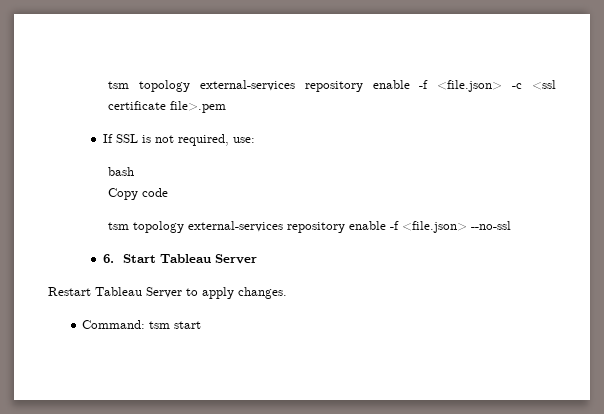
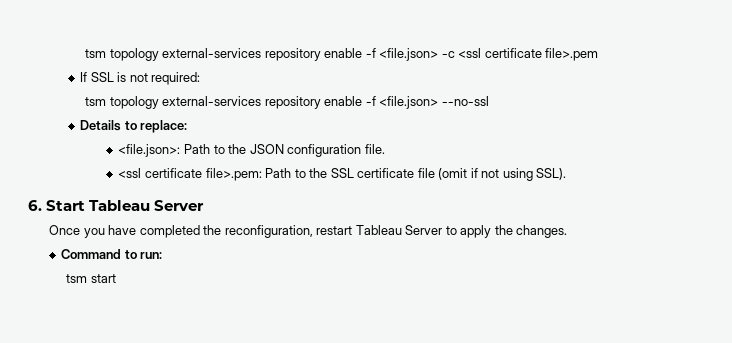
- If SSL is not required, use:
- bash
- Copy code
+ If SSL is not required:
+ Details to replace:
+ <file.json>: Path to the JSON configuration file.
+ <ssl certificate file>.pem: Path to the SSL certificate file (omit if not using SSL).
  6. Start Tableau Server
- Restart Tableau Server to apply changes.
+ Once you have completed the reconfiguration, restart Tableau Server to apply the changes.
- Command: tsm start
+ Command to run:
+ tsm start

